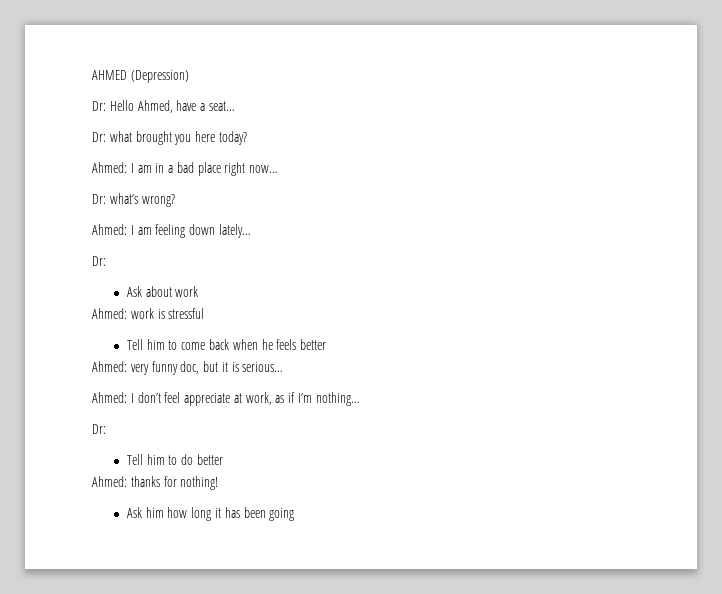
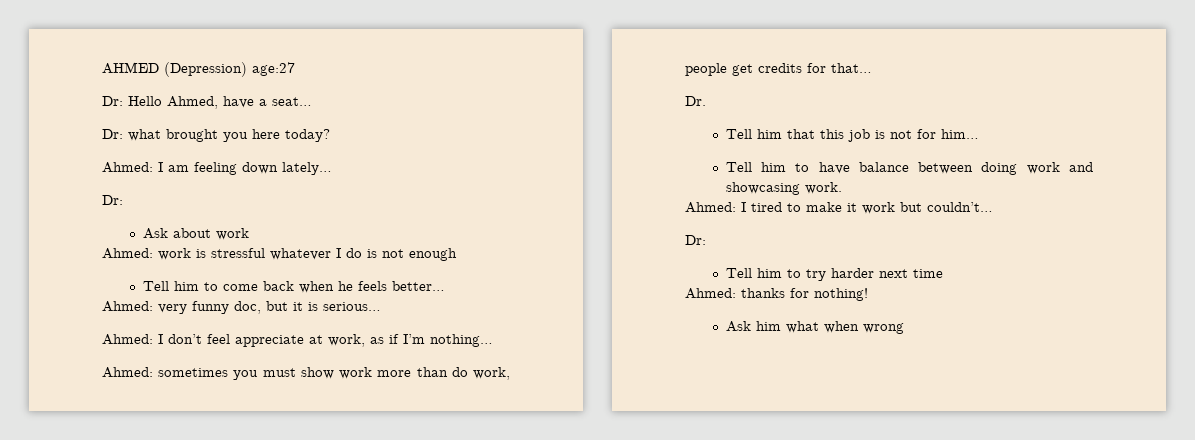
- AHMED (Depression)
+ AHMED (Depression) age:27
- Ahmed: I am in a bad place right now…
- Dr: what’s wrong?
- Ahmed: work is stressful
+ Ahmed: work is stressful whatever I do is not enough
- Tell him to come back when he feels better
+ Tell him to come back when he feels better…
+ Ahmed: sometimes you must show work more than do work, people get credits for that…
+ Dr.
+ Tell him that this job is not for him…
+ Tell him to have balance between doing work and showcasing work.
+ Ahmed: I tired to make it work but couldn’t…
- Tell him to do better
+ Tell him to try harder next time
- Ask him how long it has been going
+ Ask him what when wrong

